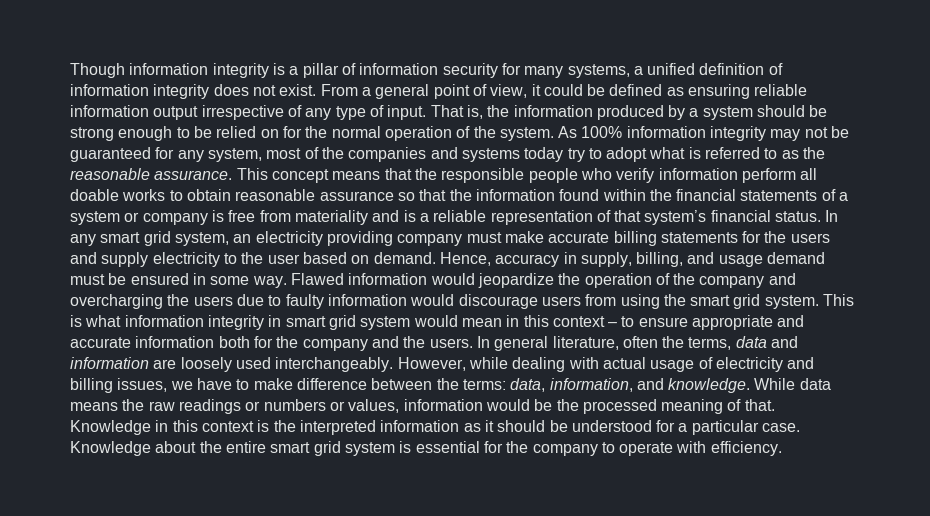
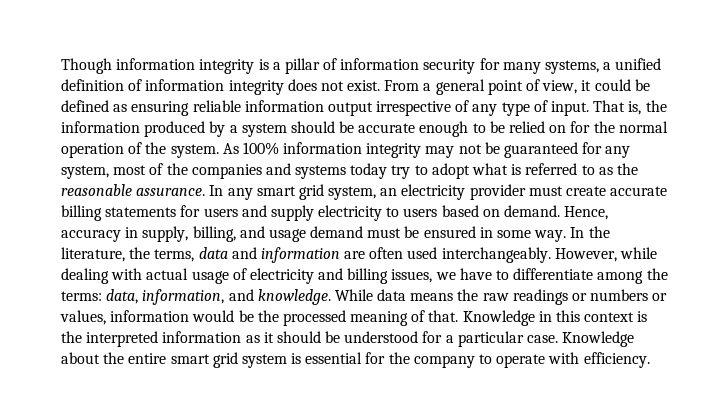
- That is, the information produced by a system should be strong enough to be relied on for the normal operation of the system.
+ That is, the information produced by a system should be accurate enough to be relied on for the normal operation of the system.
- This concept means that the responsible people who verify information perform all doable works to obtain reasonable assurance so that the information found within the financial statements of a system or company is free from materiality and is a reliable representation of that system’s financial status.
- In any smart grid system, an electricity providing company must make accurate billing statements for the users and supply electricity to the user based on demand.
+ In any smart grid system, an electricity provider must create accurate billing statements for users and supply electricity to users based on demand.
- Flawed information would jeopardize the operation of the company and overcharging the users due to faulty information would discourage users from using the smart grid system. This is what information integrity in smart grid system would mean in this context – to ensure appropriate and accurate information both for the company and the users. In general literature, often the terms, data and information are loosely used interchangeably.
+ In the literature, the terms, data and information are often used interchangeably.
- However, while dealing with actual usage of electricity and billing issues, we have to make difference between the terms: data, information, and knowledge.
+ However, while dealing with actual usage of electricity and billing issues, we have to differentiate among the terms: data, information, and knowledge.

